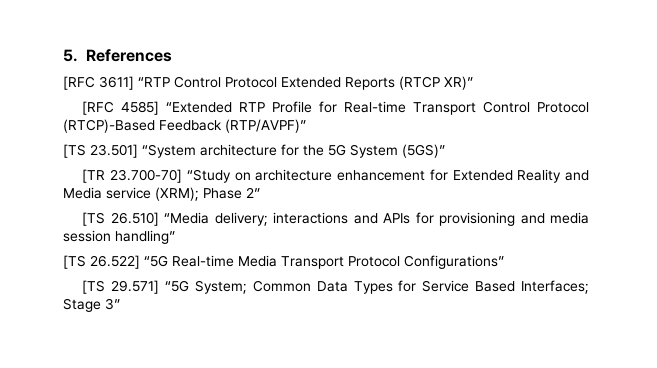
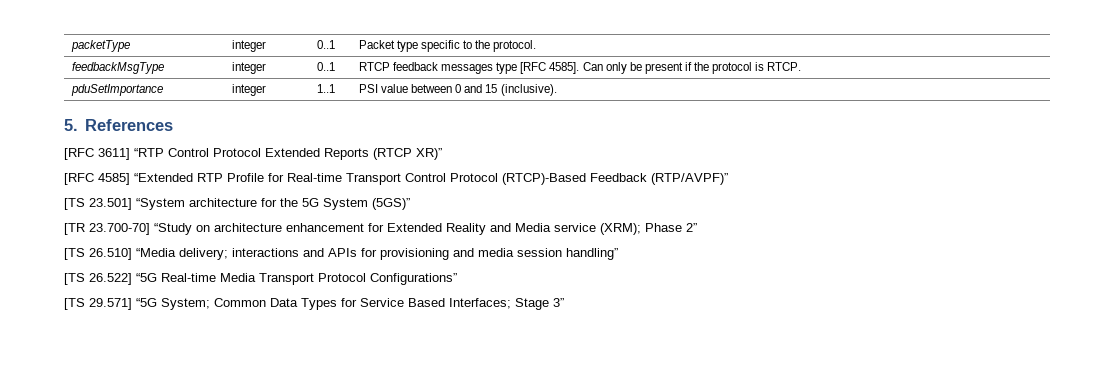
+ packetType | integer | 0..1 | Packet type specific to the protocol.
+ feedbackMsgType | integer | 0..1 | RTCP feedback messages type [RFC 4585]. Can only be present if the protocol is RTCP.
+ pduSetImportance | integer | 1..1 | PSI value between 0 and 15 (inclusive).

